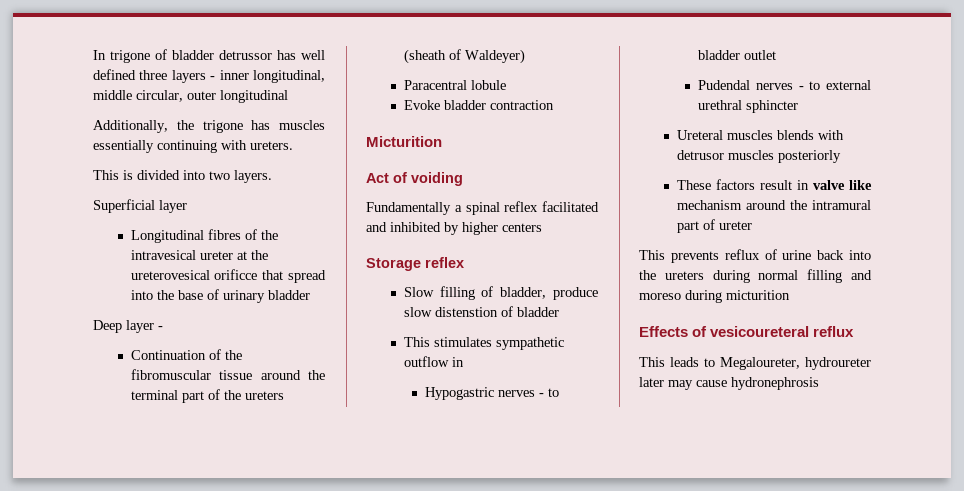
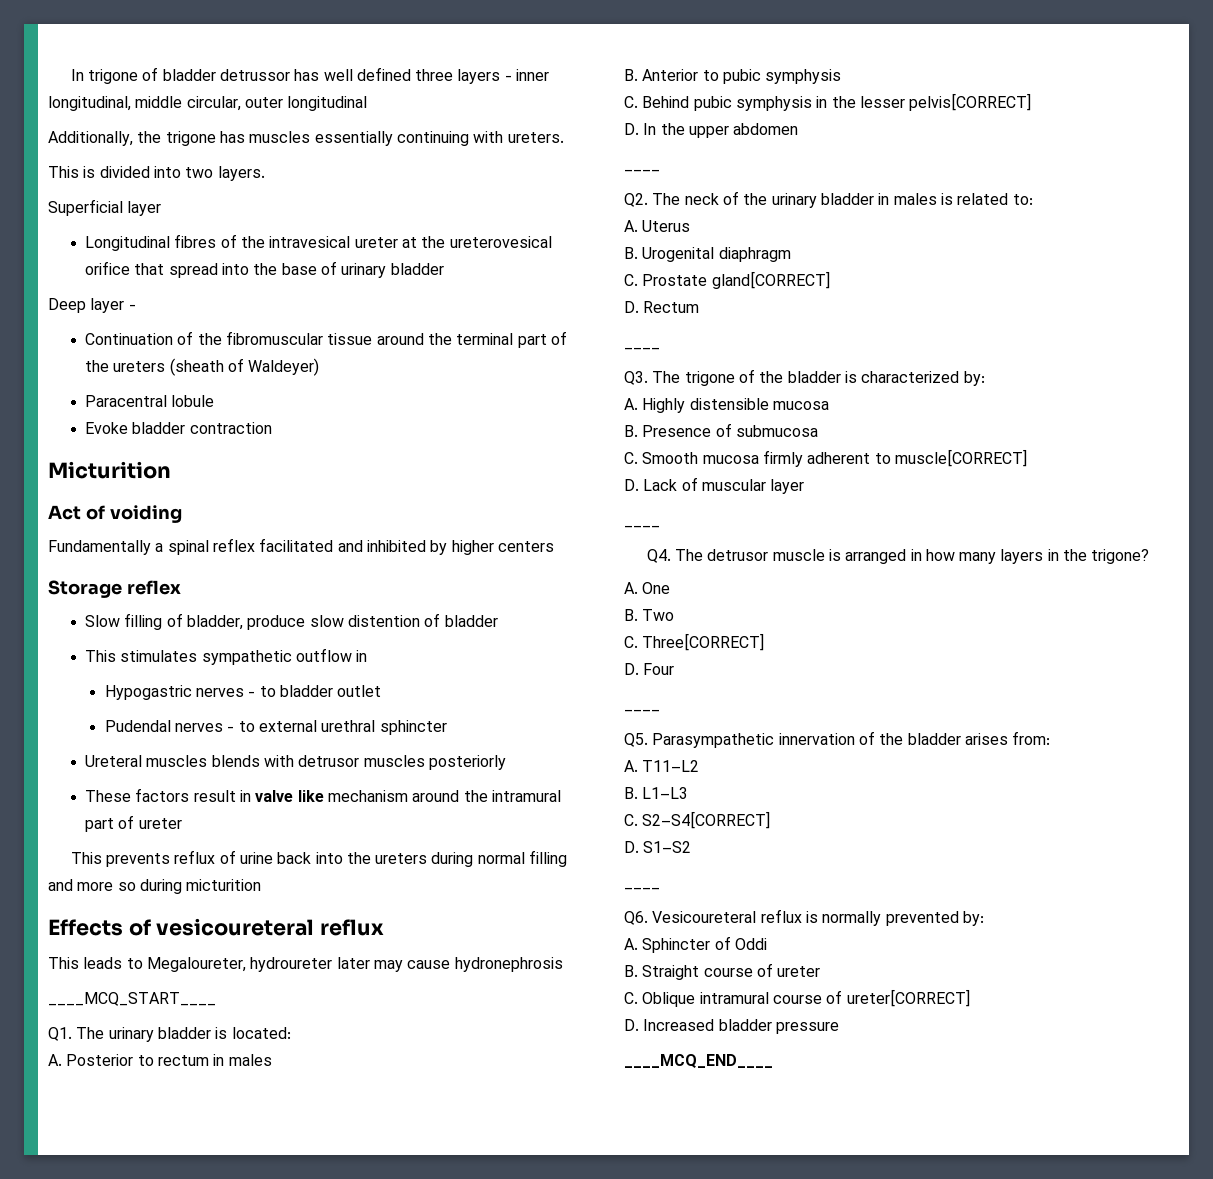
- Longitudinal fibres of the intravesical ureter at the ureterovesical orificce that spread into the base of urinary bladder
+ Longitudinal fibres of the intravesical ureter at the ureterovesical orifice that spread into the base of urinary bladder
- Slow filling of bladder, produce slow distenstion of bladder
+ Slow filling of bladder, produce slow distention of bladder
- This prevents reflux of urine back into the ureters during normal filling and moreso during micturition
+ This prevents reflux of urine back into the ureters during normal filling and more so during micturition
+ ____MCQ_START____
+ Q1. The urinary bladder is located:
+ A. Posterior to rectum in males
+ B. Anterior to pubic symphysis
+ C. Behind pubic symphysis in the lesser pelvis[CORRECT]
+ D. In the upper abdomen
+ ____
+ Q2. The neck of the urinary bladder in males is related to:
+ A. Uterus
+ B. Urogenital diaphragm
+ C. Prostate gland[CORRECT]
+ D. Rectum
+ ____
+ Q3. The trigone of the bladder is characterized by:
+ A. Highly distensible mucosa
+ B. Presence of submucosa
+ C. Smooth mucosa firmly adherent to muscle[CORRECT]
+ D. Lack of muscular layer
+ ____
+ Q4. The detrusor muscle is arranged in how many layers in the trigone?
+ A. One
+ B. Two
+ C. Three[CORRECT]
+ D. Four
+ ____
+ Q5. Parasympathetic innervation of the bladder arises from:
+ A. T11–L2
+ B. L1–L3
+ C. S2–S4[CORRECT]
+ D. S1–S2
+ ____
+ Q6. Vesicoureteral reflux is normally prevented by:
+ A. Sphincter of Oddi
+ B. Straight course of ureter
+ C. Oblique intramural course of ureter[CORRECT]
+ D. Increased bladder pressure
+ ____MCQ_END____

